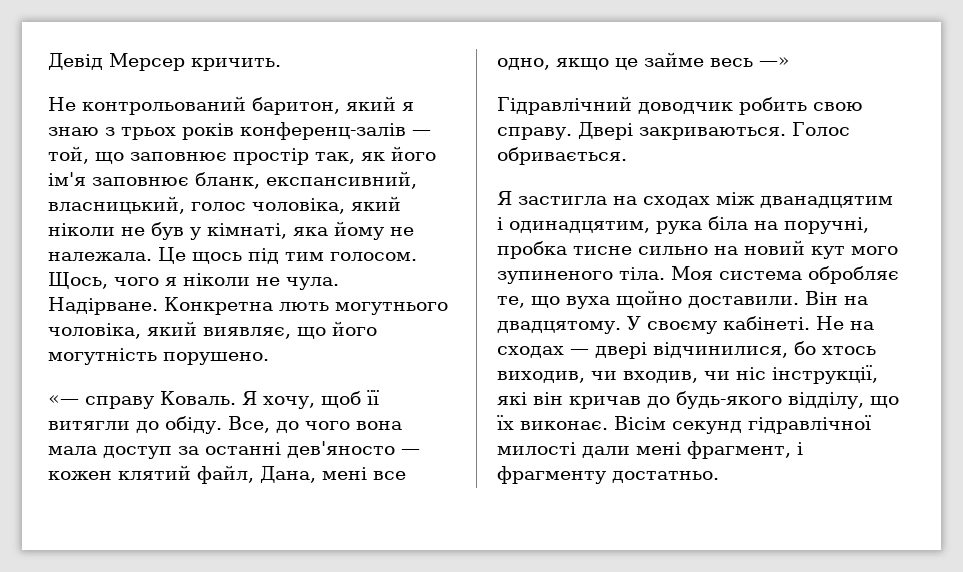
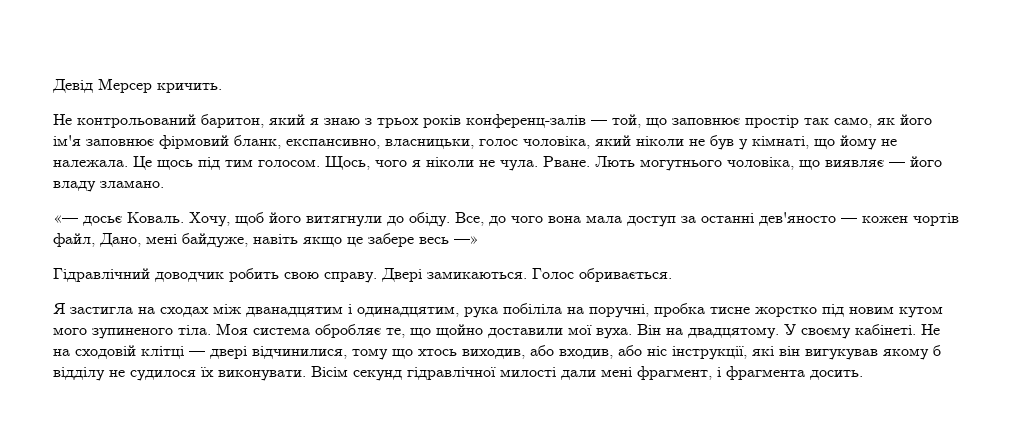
- Не контрольований баритон, який я знаю з трьох років конференц-залів — той, що заповнює простір так, як його ім'я заповнює бланк, експансивний, власницький, голос чоловіка, який ніколи не був у кімнаті, яка йому не належала.
+ Не контрольований баритон, який я знаю з трьох років конференц-залів — той, що заповнює простір так само, як його ім'я заповнює фірмовий бланк, експансивно, власницьки, голос чоловіка, який ніколи не був у кімнаті, що йому не належала.
- Надірване. Конкретна лють могутнього чоловіка, який виявляє, що його могутність порушено.
- «— справу Коваль. Я хочу, щоб її витягли до обіду.
+ Рване. Лють могутнього чоловіка, що виявляє — його владу зламано.
+ «— досьє Коваль. Хочу, щоб його витягнули до обіду.
- Все, до чого вона мала доступ за останні дев'яносто — кожен клятий файл, Дана, мені все одно, якщо це займе весь —»
+ Все, до чого вона мала доступ за останні дев'яносто — кожен чортів файл, Дано, мені байдуже, навіть якщо це забере весь —»
- Двері закриваються.
+ Двері замикаються.
- Я застигла на сходах між дванадцятим і одинадцятим, рука біла на поручні, пробка тисне сильно на новий кут мого зупиненого тіла.
+ Я застигла на сходах між дванадцятим і одинадцятим, рука побіліла на поручні, пробка тисне жорстко під новим кутом мого зупиненого тіла.
- Моя система обробляє те, що вуха щойно доставили.
+ Моя система обробляє те, що щойно доставили мої вуха.
- Не на сходах — двері відчинилися, бо хтось виходив, чи входив, чи ніс інструкції, які він кричав до будь-якого відділу, що їх виконає.
+ Не на сходовій клітці — двері відчинилися, тому що хтось виходив, або входив, або ніс інструкції, які він вигукував якому б відділу не судилося їх виконувати.
- Вісім секунд гідравлічної милості дали мені фрагмент, і фрагменту достатньо.
+ Вісім секунд гідравлічної милості дали мені фрагмент, і фрагмента досить.

